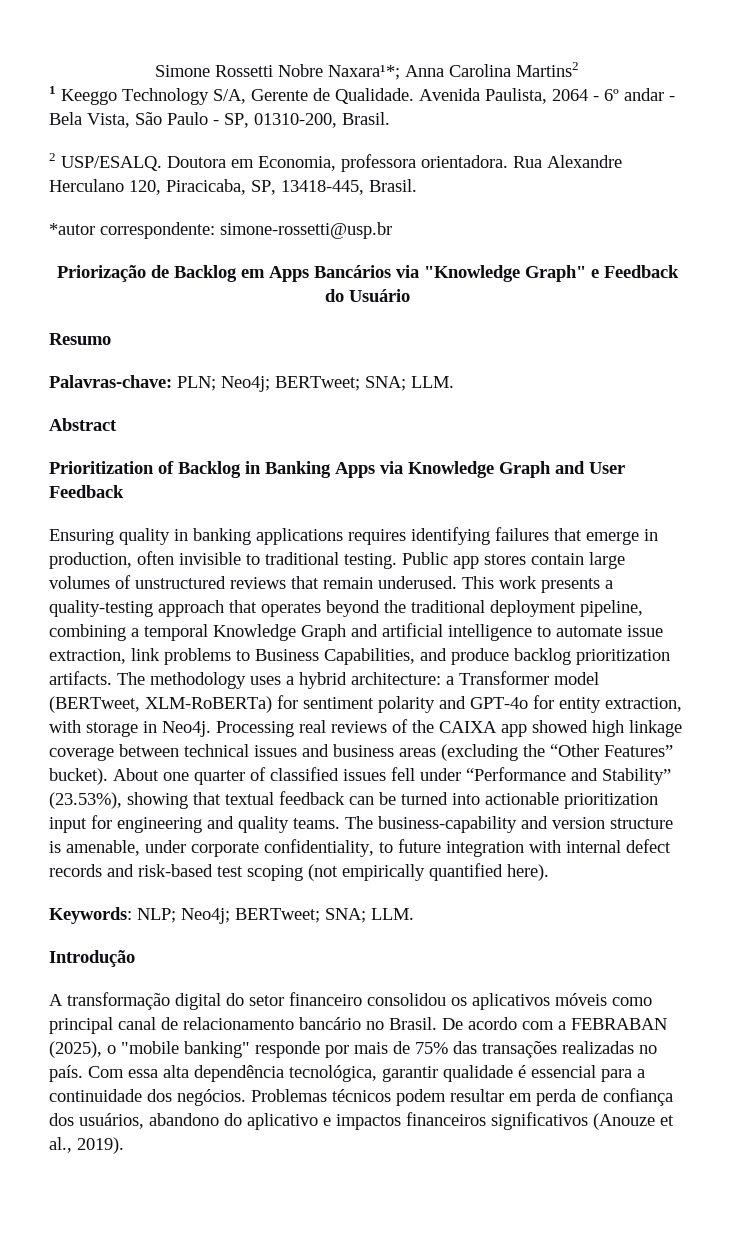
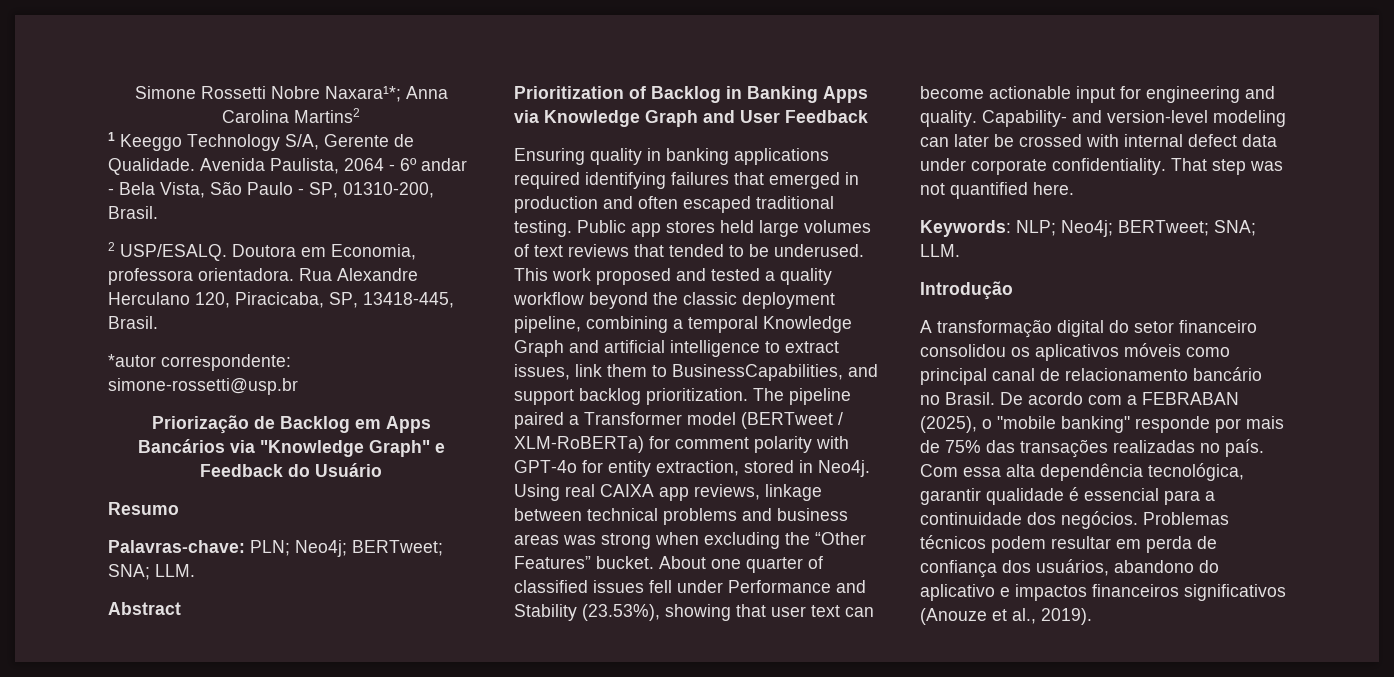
- Ensuring quality in banking applications requires identifying failures that emerge in production, often invisible to traditional testing.
+ Ensuring quality in banking applications required identifying failures that emerged in production and often escaped traditional testing.
- Public app stores contain large volumes of unstructured reviews that remain underused. This work presents a quality-testing approach that operates beyond the traditional deployment pipeline, combining a temporal Knowledge Graph and artificial intelligence to automate issue extraction, link problems to Business Capabilities, and produce backlog prioritization artifacts. The methodology uses a hybrid architecture: a Transformer model (BERTweet, XLM-RoBERTa) for sentiment polarity and GPT-4o for entity extraction, with storage in Neo4j. Processing real reviews of the CAIXA app showed high linkage coverage between technical issues and business areas (excluding the “Other Features” bucket).
+ Public app stores held large volumes of text reviews that tended to be underused. This work proposed and tested a quality workflow beyond the classic deployment pipeline, combining a temporal Knowledge Graph and artificial intelligence to extract issues, link them to BusinessCapabilities, and support backlog prioritization. The pipeline paired a Transformer model (BERTweet / XLM-RoBERTa) for comment polarity with GPT-4o for entity extraction, stored in Neo4j. Using real CAIXA app reviews, linkage between technical problems and business areas was strong when excluding the “Other Features” bucket.
- About one quarter of classified issues fell under “Performance and Stability” (23.53%), showing that textual feedback can be turned into actionable prioritization input for engineering and quality teams. The business-capability and version structure is amenable, under corporate confidentiality, to future integration with internal defect records and risk-based test scoping (not empirically quantified here).
+ About one quarter of classified issues fell under Performance and Stability (23.53%), showing that user text can become actionable input for engineering and quality. Capability- and version-level modeling can later be crossed with internal defect data under corporate confidentiality. That step was not quantified here.

